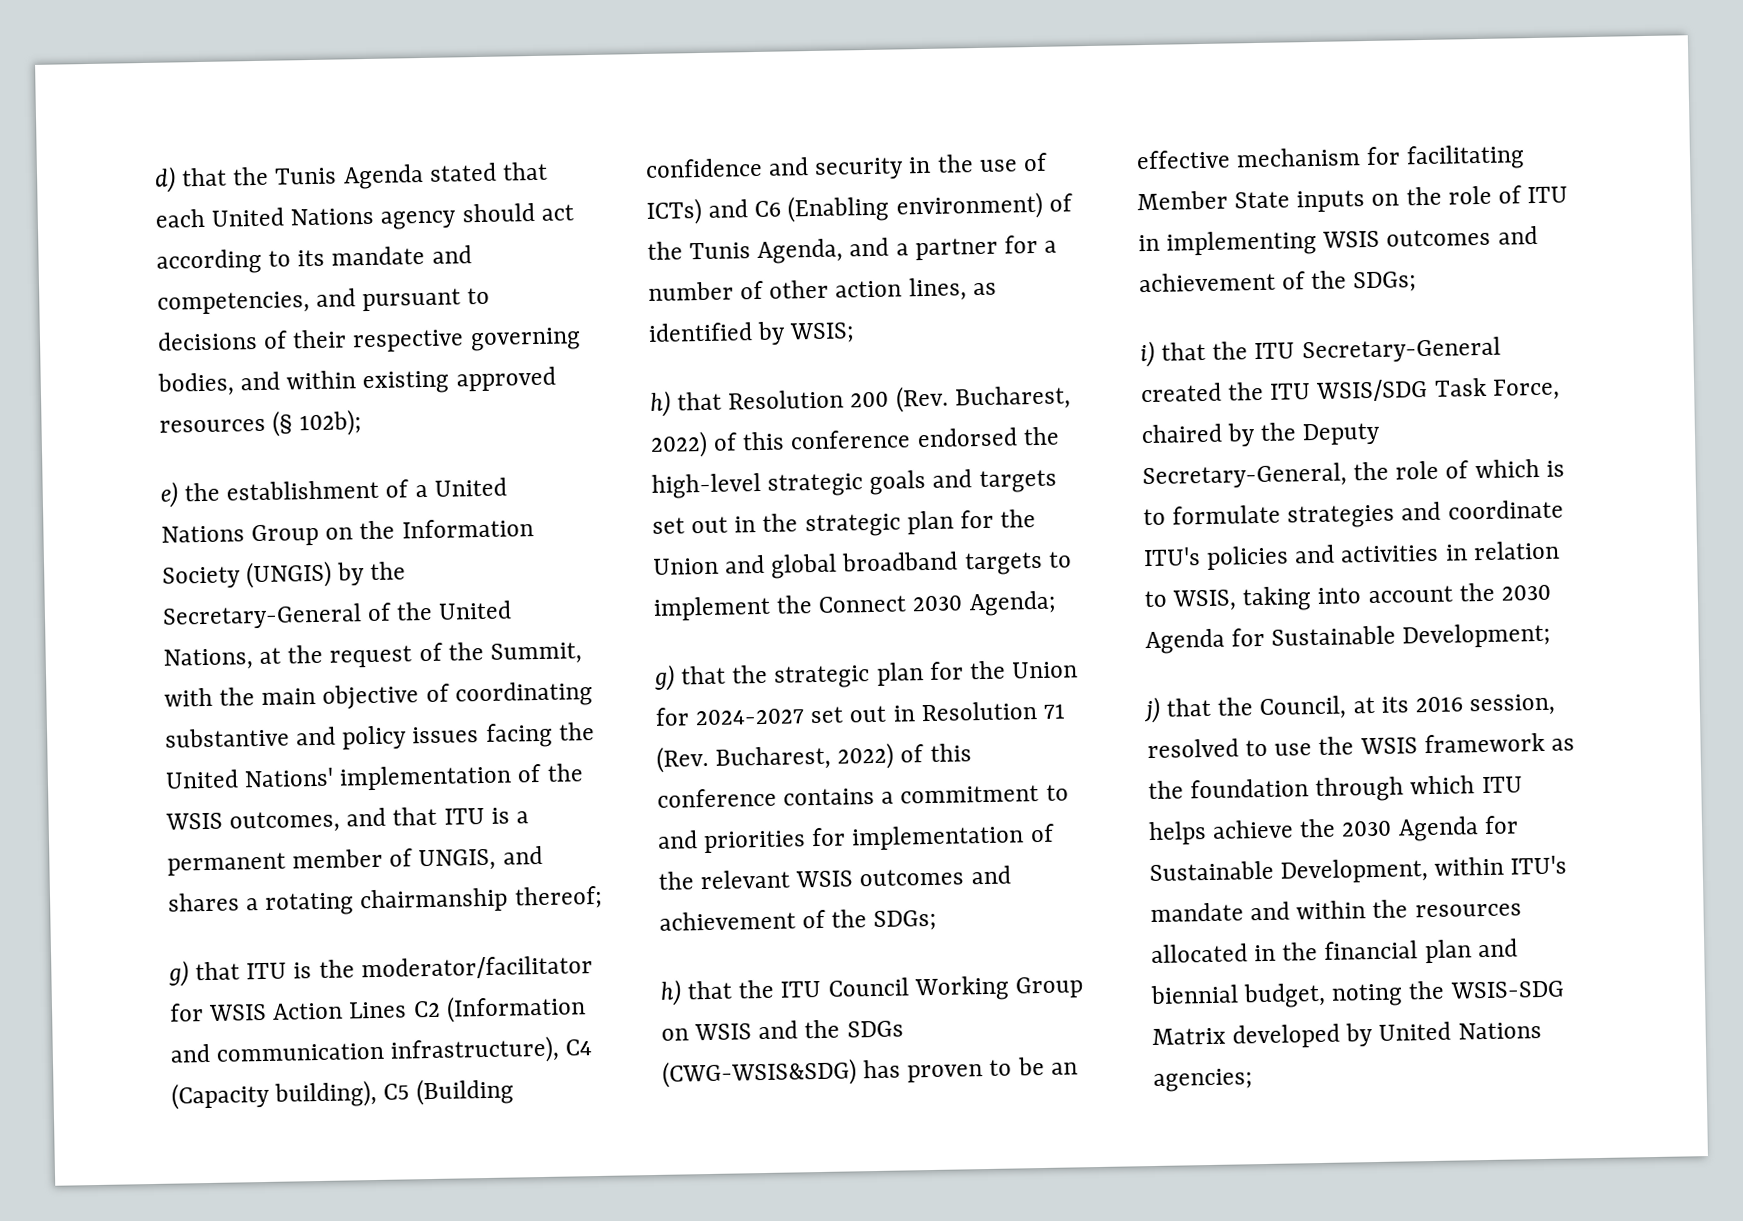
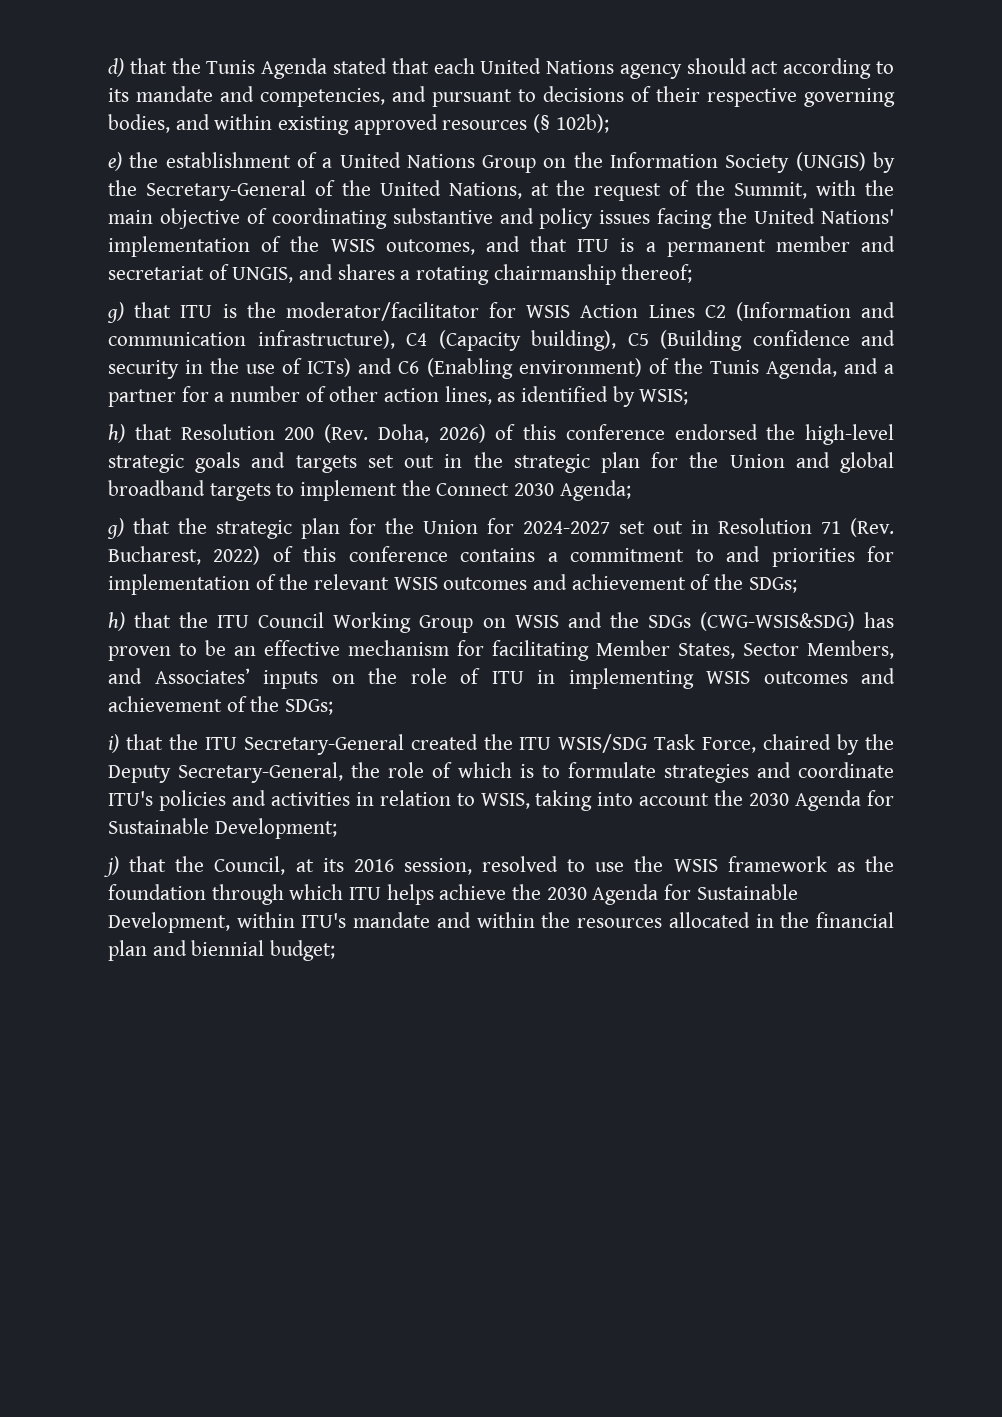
- e) the establishment of a United Nations Group on the Information Society (UNGIS) by the Secretary-General of the United Nations, at the request of the Summit, with the main objective of coordinating substantive and policy issues facing the United Nations' implementation of the WSIS outcomes, and that ITU is a permanent member of UNGIS, and shares a rotating chairmanship thereof;
+ e) the establishment of a United Nations Group on the Information Society (UNGIS) by the Secretary-General of the United Nations, at the request of the Summit, with the main objective of coordinating substantive and policy issues facing the United Nations' implementation of the WSIS outcomes, and that ITU is a permanent member and secretariat of UNGIS, and shares a rotating chairmanship thereof;
- h) that Resolution 200 (Rev. Bucharest, 2022) of this conference endorsed the high-level strategic goals and targets set out in the strategic plan for the Union and global broadband targets to implement the Connect 2030 Agenda;
+ h) that Resolution 200 (Rev. Doha, 2026) of this conference endorsed the high-level strategic goals and targets set out in the strategic plan for the Union and global broadband targets to implement the Connect 2030 Agenda;
- h) that the ITU Council Working Group on WSIS and the SDGs (CWG-WSIS&SDG) has proven to be an effective mechanism for facilitating Member State inputs on the role of ITU in implementing WSIS outcomes and achievement of the SDGs;
+ h) that the ITU Council Working Group on WSIS and the SDGs (CWG-WSIS&SDG) has proven to be an effective mechanism for facilitating Member States, Sector Members, and Associates’ inputs on the role of ITU in implementing WSIS outcomes and achievement of the SDGs;
- j) that the Council, at its 2016 session, resolved to use the WSIS framework as the foundation through which ITU helps achieve the 2030 Agenda for Sustainable Development, within ITU's mandate and within the resources allocated in the financial plan and biennial budget, noting the WSIS-SDG Matrix developed by United Nations agencies;
+ j) that the Council, at its 2016 session, resolved to use the WSIS framework as the foundation through which ITU helps achieve the 2030 Agenda for Sustainable Development, within ITU's mandate and within the resources allocated in the financial plan and biennial budget;

